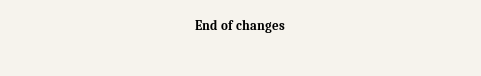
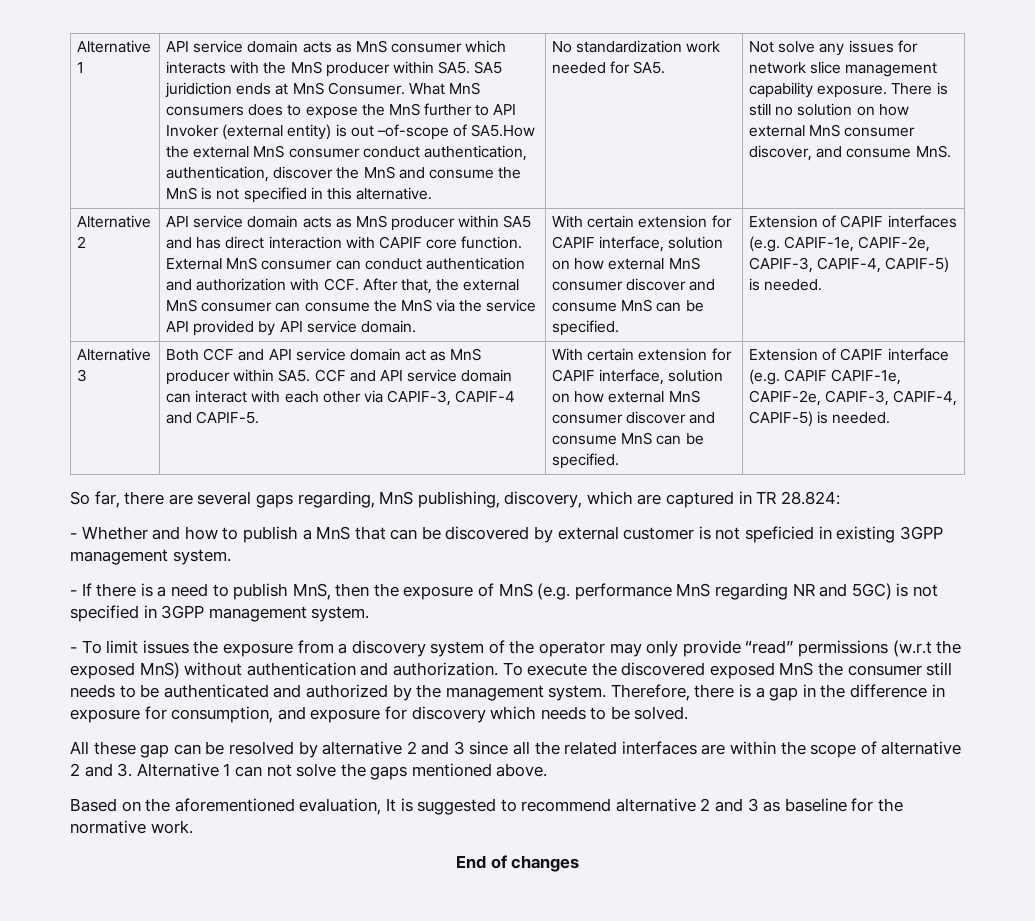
+ Alternative 1 | API service domain acts as MnS consumer which interacts with the MnS producer within SA5. SA5 juridiction ends at MnS Consumer. What MnS consumers does to expose the MnS further to API Invoker (external entity) is out –of-scope of SA5.How the external MnS consumer conduct authentication, authentication, discover the MnS and consume the MnS is not specified in this alternative. | No standardization work needed for SA5. | Not solve any issues for network slice management capability exposure. There is still no solution on how external MnS consumer discover, and consume MnS.
+ Alternative 2 | API service domain acts as MnS producer within SA5 and has direct interaction with CAPIF core function. External MnS consumer can conduct authentication and authorization with CCF. After that, the external MnS consumer can consume the MnS via the service API provided by API service domain. | With certain extension for CAPIF interface, solution on how external MnS consumer discover and consume MnS can be specified. | Extension of CAPIF interfaces (e.g. CAPIF-1e, CAPIF-2e, CAPIF-3, CAPIF-4, CAPIF-5) is needed.
+ Alternative 3 | Both CCF and API service domain act as MnS producer within SA5. CCF and API service domain can interact with each other via CAPIF-3, CAPIF-4 and CAPIF-5. | With certain extension for CAPIF interface, solution on how external MnS consumer discover and consume MnS can be specified. | Extension of CAPIF interface (e.g. CAPIF CAPIF-1e, CAPIF-2e, CAPIF-3, CAPIF-4, CAPIF-5) is needed.
+ So far, there are several gaps regarding, MnS publishing, discovery, which are captured in TR 28.824:
+ - Whether and how to publish a MnS that can be discovered by external customer is not speficied in existing 3GPP management system.
+ - If there is a need to publish MnS, then the exposure of MnS (e.g. performance MnS regarding NR and 5GC) is not specified in 3GPP management system.
+ - To limit issues the exposure from a discovery system of the operator may only provide “read” permissions (w.r.t the exposed MnS) without authentication and authorization. To execute the discovered exposed MnS the consumer still needs to be authenticated and authorized by the management system. Therefore, there is a gap in the difference in exposure for consumption, and exposure for discovery which needs to be solved.
+ All these gap can be resolved by alternative 2 and 3 since all the related interfaces are within the scope of alternative 2 and 3. Alternative 1 can not solve the gaps mentioned above.
+ Based on the aforementioned evaluation, It is suggested to recommend alternative 2 and 3 as baseline for the normative work.

